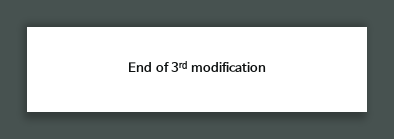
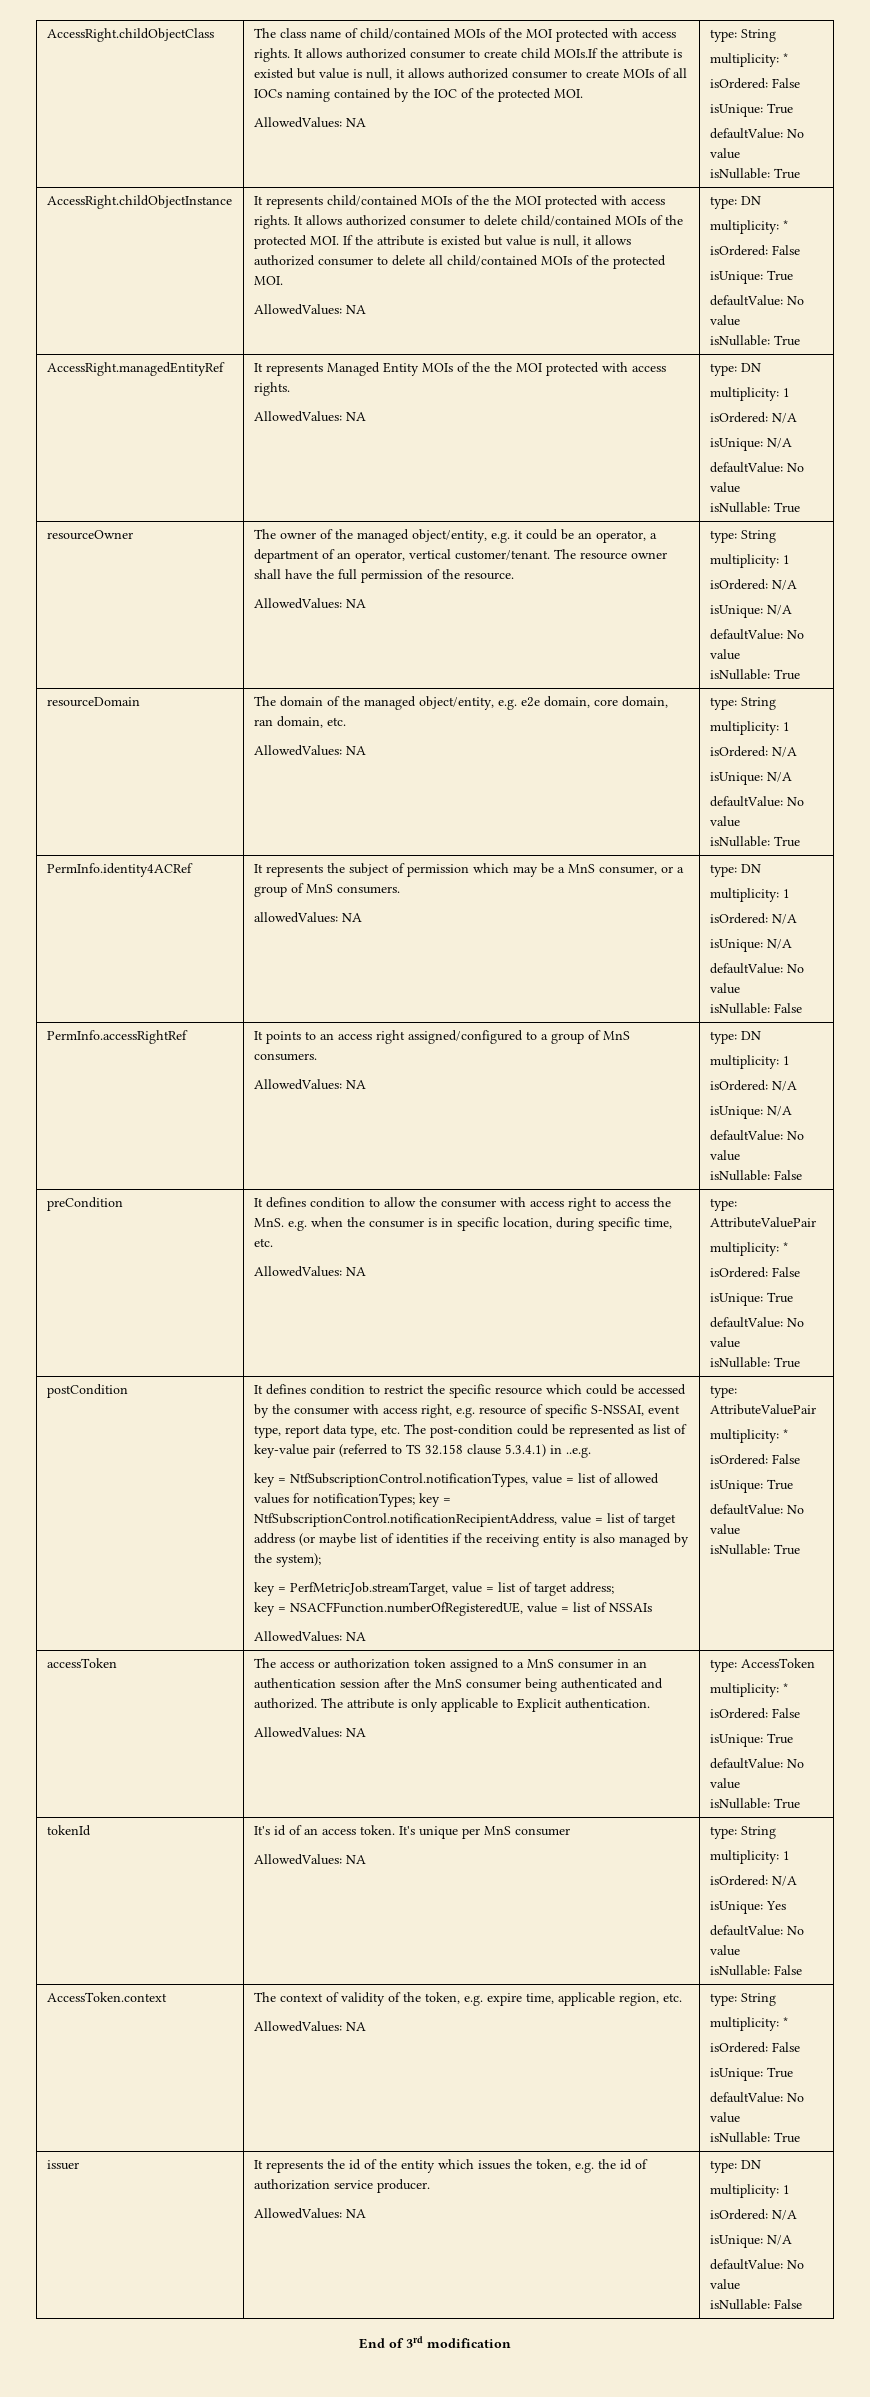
+ AccessRight.childObjectClass | The class name of child/contained MOIs of the MOI protected with access rights. It allows authorized consumer to create child MOIs.If the attribute is existed but value is null, it allows authorized consumer to create MOIs of all IOCs naming contained by the IOC of the protected MOI.
+ AllowedValues: NA | type: String
+ multiplicity: *
+ isOrdered: False
+ isUnique: True
+ defaultValue: No value
+ isNullable: True
+ AccessRight.childObjectInstance | It represents child/contained MOIs of the the MOI protected with access rights. It allows authorized consumer to delete child/contained MOIs of the protected MOI. If the attribute is existed but value is null, it allows authorized consumer to delete all child/contained MOIs of the protected MOI.
+ AllowedValues: NA | type: DN
+ multiplicity: *
+ isOrdered: False
+ isUnique: True
+ defaultValue: No value
+ isNullable: True
+ AccessRight.managedEntityRef | It represents Managed Entity MOIs of the the MOI protected with access rights.
+ AllowedValues: NA | type: DN
+ multiplicity: 1
+ isOrdered: N/A
+ isUnique: N/A
+ defaultValue: No value
+ isNullable: True
+ resourceOwner | The owner of the managed object/entity, e.g. it could be an operator, a department of an operator, vertical customer/tenant. The resource owner shall have the full permission of the resource.
+ AllowedValues: NA | type: String
+ multiplicity: 1
+ isOrdered: N/A
+ isUnique: N/A
+ defaultValue: No value
+ isNullable: True
+ resourceDomain | The domain of the managed object/entity, e.g. e2e domain, core domain, ran domain, etc.
+ AllowedValues: NA | type: String
+ multiplicity: 1
+ isOrdered: N/A
+ isUnique: N/A
+ defaultValue: No value
+ isNullable: True
+ PermInfo.identity4ACRef | It represents the subject of permission which may be a MnS consumer, or a group of MnS consumers.
+ allowedValues: NA | type: DN
+ multiplicity: 1
+ isOrdered: N/A
+ isUnique: N/A
+ defaultValue: No value
+ isNullable: False
+ PermInfo.accessRightRef | It points to an access right assigned/configured to a group of MnS consumers.
+ AllowedValues: NA | type: DN
+ multiplicity: 1
+ isOrdered: N/A
+ isUnique: N/A
+ defaultValue: No value
+ isNullable: False
+ preCondition | It defines condition to allow the consumer with access right to access the MnS. e.g. when the consumer is in specific location, during specific time, etc.
+ AllowedValues: NA | type: AttributeValuePair
+ multiplicity: *
+ isOrdered: False
+ isUnique: True
+ defaultValue: No value
+ isNullable: True
+ postCondition | It defines condition to restrict the specific resource which could be accessed by the consumer with access right, e.g. resource of specific S-NSSAI, event type, report data type, etc. The post-condition could be represented as list of key-value pair (referred to TS 32.158 clause 5.3.4.1) in ..e.g.
+ key = NtfSubscriptionControl.notificationTypes, value = list of allowed values for notificationTypes; key = NtfSubscriptionControl.notificationRecipientAddress, value = list of target address (or maybe list of identities if the receiving entity is also managed by the system);
+ key = PerfMetricJob.streamTarget, value = list of target address;
+ key = NSACFFunction.numberOfRegisteredUE, value = list of NSSAIs
+ AllowedValues: NA | type: AttributeValuePair
+ multiplicity: *
+ isOrdered: False
+ isUnique: True
+ defaultValue: No value
+ isNullable: True
+ accessToken | The access or authorization token assigned to a MnS consumer in an authentication session after the MnS consumer being authenticated and authorized. The attribute is only applicable to Explicit authentication.
+ AllowedValues: NA | type: AccessToken
+ multiplicity: *
+ isOrdered: False
+ isUnique: True
+ defaultValue: No value
+ isNullable: True
+ tokenId | It's id of an access token. It's unique per MnS consumer
+ AllowedValues: NA | type: String
+ multiplicity: 1
+ isOrdered: N/A
+ isUnique: Yes
+ defaultValue: No value
+ isNullable: False
+ AccessToken.context | The context of validity of the token, e.g. expire time, applicable region, etc.
+ AllowedValues: NA | type: String
+ multiplicity: *
+ isOrdered: False
+ isUnique: True
+ defaultValue: No value
+ isNullable: True
+ issuer | It represents the id of the entity which issues the token, e.g. the id of authorization service producer.
+ AllowedValues: NA | type: DN
+ multiplicity: 1
+ isOrdered: N/A
+ isUnique: N/A
+ defaultValue: No value
+ isNullable: False

